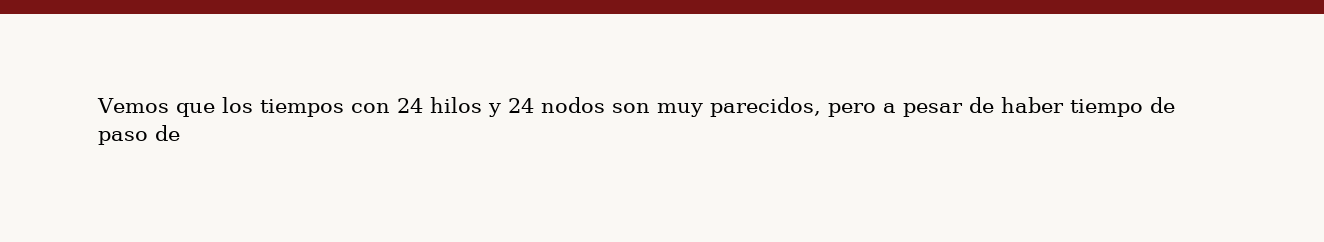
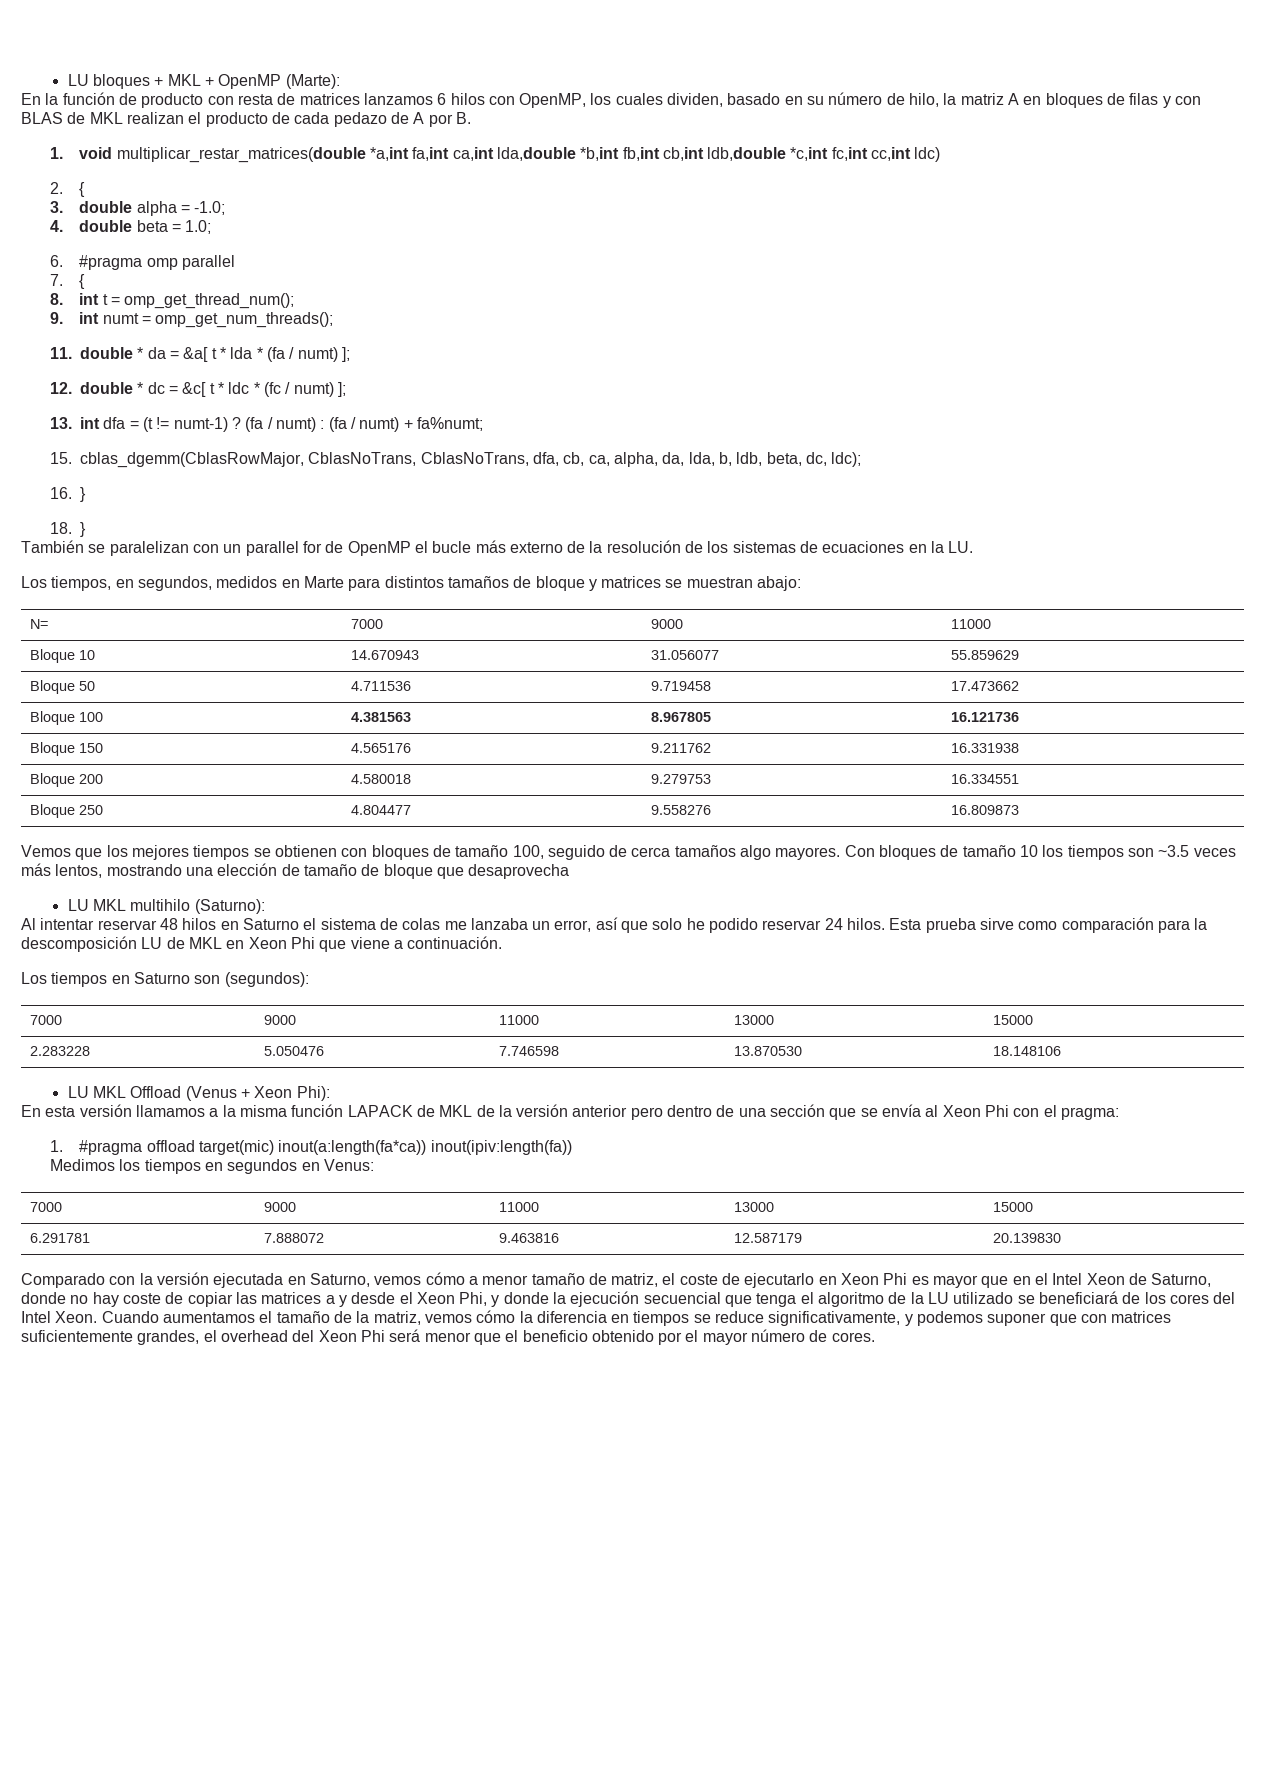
- Vemos que los tiempos con 24 hilos y 24 nodos son muy parecidos, pero a pesar de haber tiempo de paso de
+ LU bloques + MKL + OpenMP (Marte):
+ En la función de producto con resta de matrices lanzamos 6 hilos con OpenMP, los cuales dividen, basado en su número de hilo, la matriz A en bloques de filas y con BLAS de MKL realizan el producto de cada pedazo de A por B.
+ 1. void multiplicar_restar_matrices(double *a,int fa,int ca,int lda,double *b,int fb,int cb,int ldb,double *c,int fc,int cc,int ldc)
+ 2. {
+ 3. double alpha = -1.0;
+ 4. double beta = 1.0;
+ 6. #pragma omp parallel
+ 7. {
+ 8. int t = omp_get_thread_num();
+ 9. int numt = omp_get_num_threads();
+ 11. double * da = &a[ t * lda * (fa / numt) ];
+ 12. double * dc = &c[ t * ldc * (fc / numt) ];
+ 13. int dfa = (t != numt-1) ? (fa / numt) : (fa / numt) + fa%numt;
+ 15. cblas_dgemm(CblasRowMajor, CblasNoTrans, CblasNoTrans, dfa, cb, ca, alpha, da, lda, b, ldb, beta, dc, ldc);
+ 16. }
+ 18. }
+ También se paralelizan con un parallel for de OpenMP el bucle más externo de la resolución de los sistemas de ecuaciones en la LU.
+ Los tiempos, en segundos, medidos en Marte para distintos tamaños de bloque y matrices se muestran abajo:
+ N= | 7000 | 9000 | 11000
+ Bloque 10 | 14.670943 | 31.056077 | 55.859629
+ Bloque 50 | 4.711536 | 9.719458 | 17.473662
+ Bloque 100 | 4.381563 | 8.967805 | 16.121736
+ Bloque 150 | 4.565176 | 9.211762 | 16.331938
+ Bloque 200 | 4.580018 | 9.279753 | 16.334551
+ Bloque 250 | 4.804477 | 9.558276 | 16.809873
+ Vemos que los mejores tiempos se obtienen con bloques de tamaño 100, seguido de cerca tamaños algo mayores. Con bloques de tamaño 10 los tiempos son ~3.5 veces más lentos, mostrando una elección de tamaño de bloque que desaprovecha
+ LU MKL multihilo (Saturno):
+ Al intentar reservar 48 hilos en Saturno el sistema de colas me lanzaba un error, así que solo he podido reservar 24 hilos. Esta prueba sirve como comparación para la descomposición LU de MKL en Xeon Phi que viene a continuación.
+ Los tiempos en Saturno son (segundos):
+ 7000 | 9000 | 11000 | 13000 | 15000
+ 2.283228 | 5.050476 | 7.746598 | 13.870530 | 18.148106
+ LU MKL Offload (Venus + Xeon Phi):
+ En esta versión llamamos a la misma función LAPACK de MKL de la versión anterior pero dentro de una sección que se envía al Xeon Phi con el pragma:
+ 1. #pragma offload target(mic) inout(a:length(fa*ca)) inout(ipiv:length(fa))
+ Medimos los tiempos en segundos en Venus:
+ 7000 | 9000 | 11000 | 13000 | 15000
+ 6.291781 | 7.888072 | 9.463816 | 12.587179 | 20.139830
+ Comparado con la versión ejecutada en Saturno, vemos cómo a menor tamaño de matriz, el coste de ejecutarlo en Xeon Phi es mayor que en el Intel Xeon de Saturno, donde no hay coste de copiar las matrices a y desde el Xeon Phi, y donde la ejecución secuencial que tenga el algoritmo de la LU utilizado se beneficiará de los cores del Intel Xeon. Cuando aumentamos el tamaño de la matriz, vemos cómo la diferencia en tiempos se reduce significativamente, y podemos suponer que con matrices suficientemente grandes, el overhead del Xeon Phi será menor que el beneficio obtenido por el mayor número de cores.

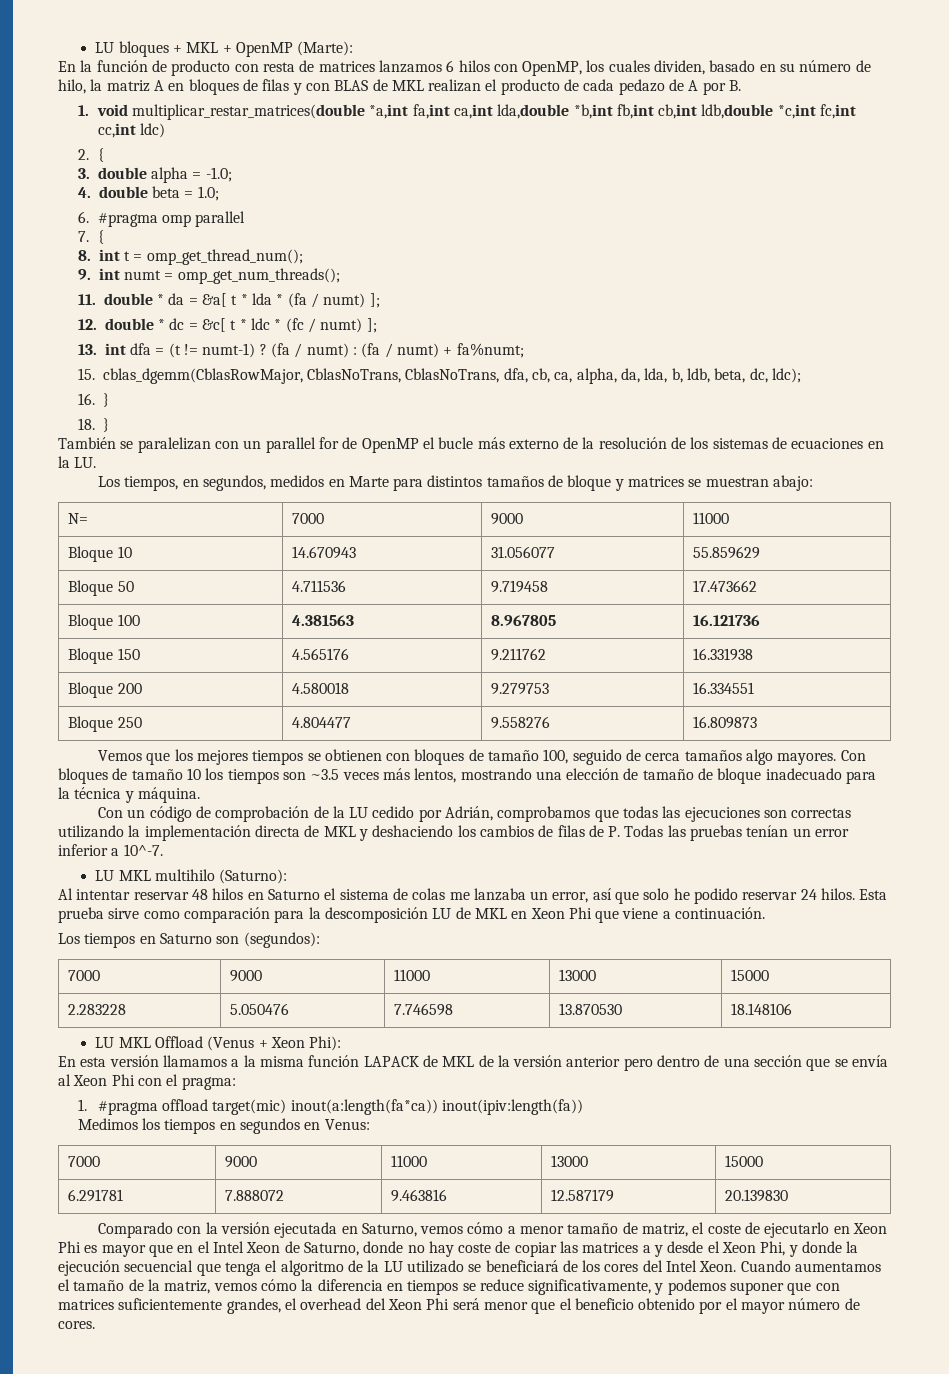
- Con bloques de tamaño 10 los tiempos son ~3.5 veces más lentos, mostrando una elección de tamaño de bloque que desaprovecha
+ Con bloques de tamaño 10 los tiempos son ~3.5 veces más lentos, mostrando una elección de tamaño de bloque inadecuado para la técnica y máquina.
+ Con un código de comprobación de la LU cedido por Adrián, comprobamos que todas las ejecuciones son correctas utilizando la implementación directa de MKL y deshaciendo los cambios de filas de P. Todas las pruebas tenían un error inferior a 10^-7.

